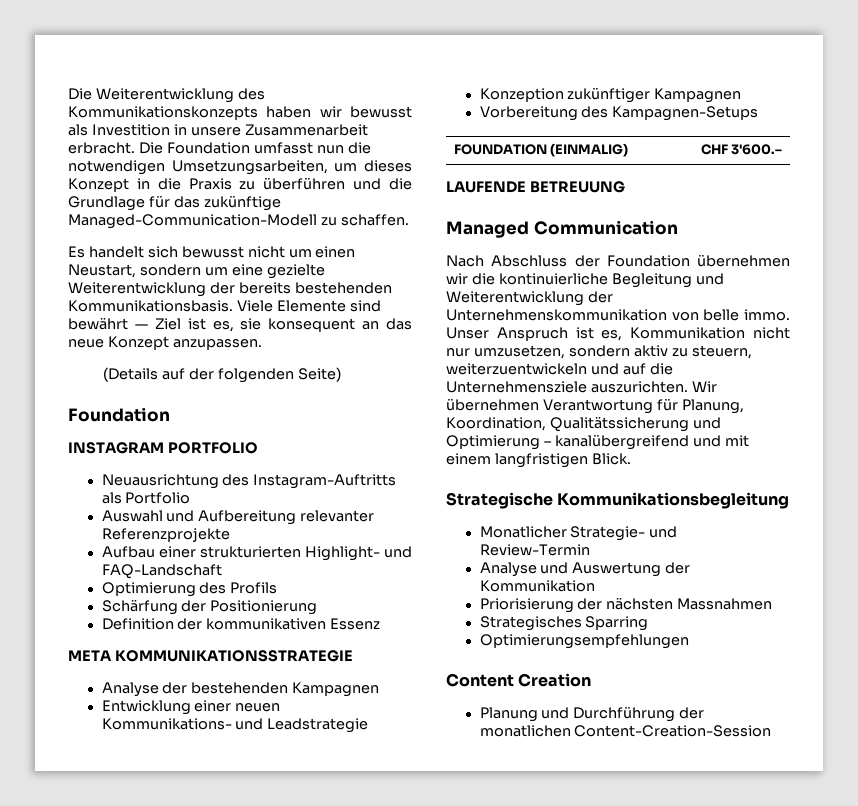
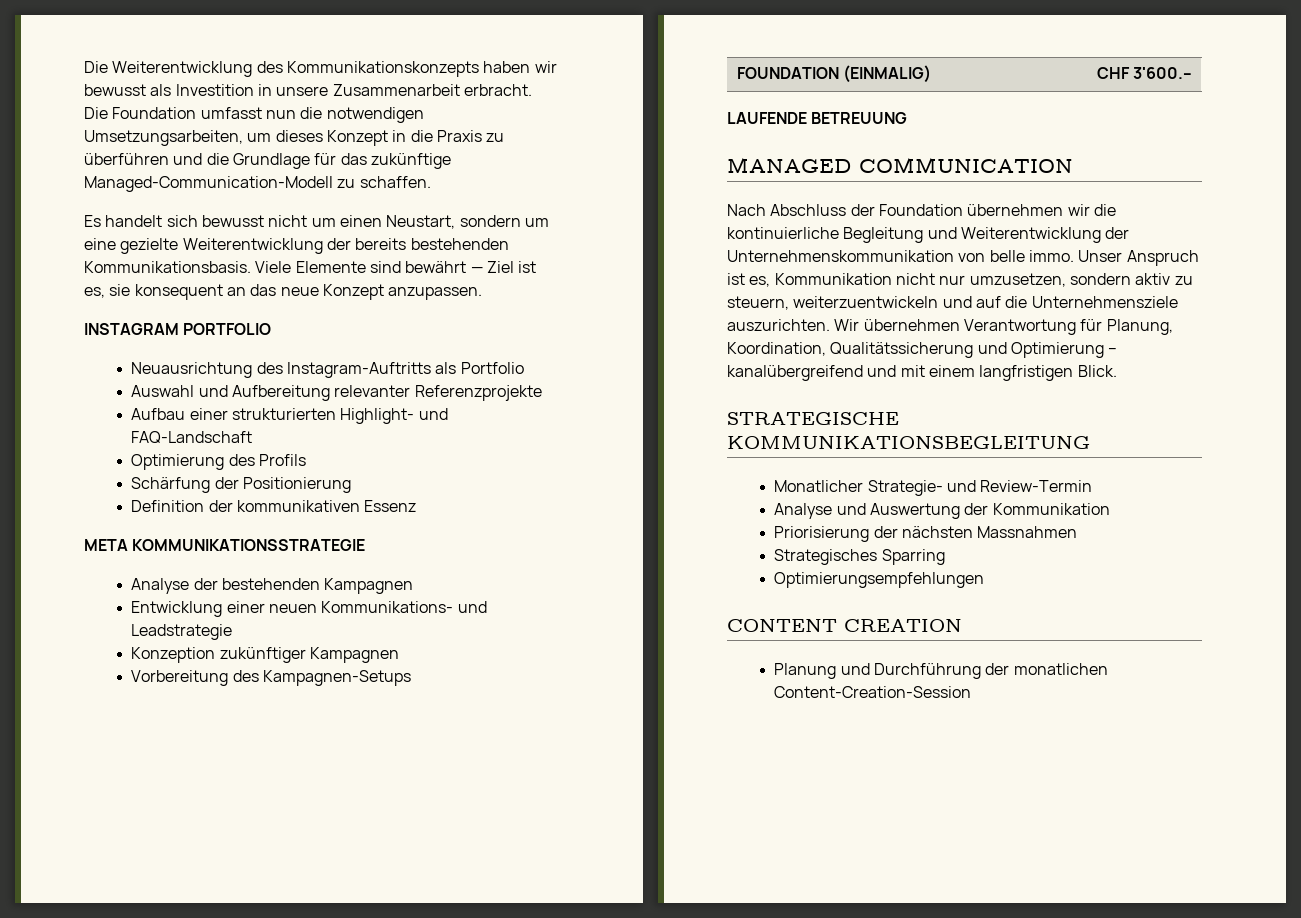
- (Details auf der folgenden Seite)
- Foundation
- Managed Communication
+ MANAGED COMMUNICATION
- Strategische Kommunikationsbegleitung
+ STRATEGISCHE KOMMUNIKATIONSBEGLEITUNG
- Content Creation
+ CONTENT CREATION

